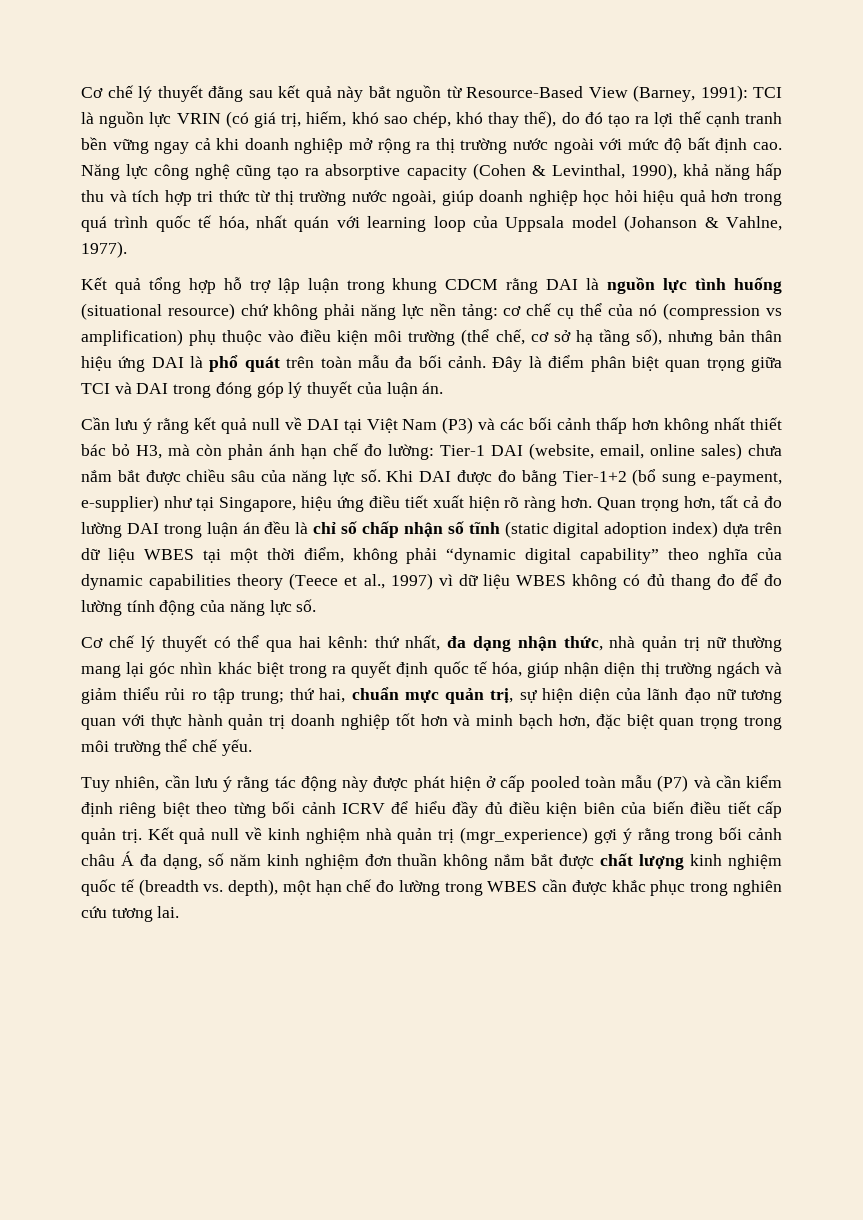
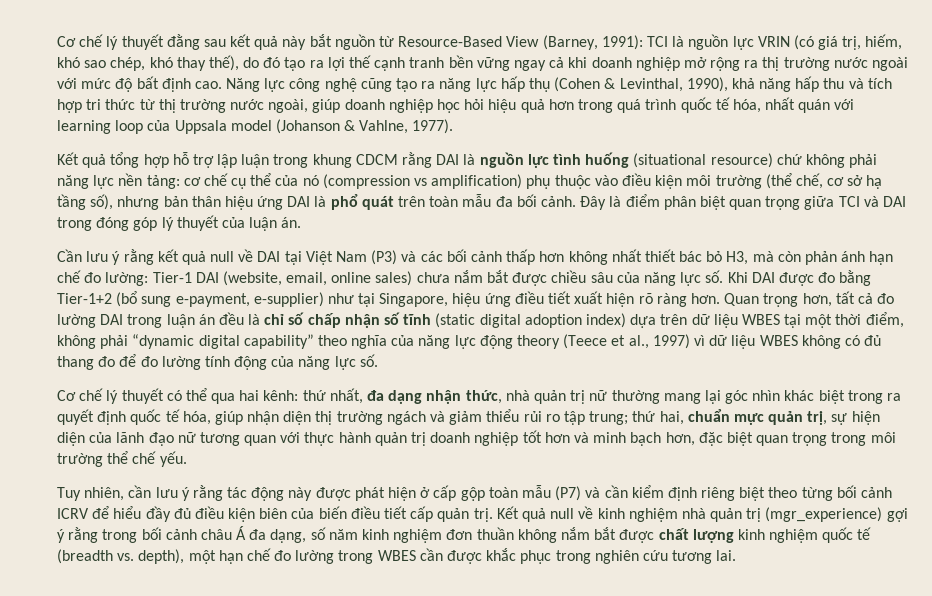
- Năng lực công nghệ cũng tạo ra absorptive capacity (Cohen & Levinthal, 1990), khả năng hấp thu và tích hợp tri thức từ thị trường nước ngoài, giúp doanh nghiệp học hỏi hiệu quả hơn trong quá trình quốc tế hóa, nhất quán với learning loop của Uppsala model (Johanson & Vahlne, 1977).
+ Năng lực công nghệ cũng tạo ra năng lực hấp thụ (Cohen & Levinthal, 1990), khả năng hấp thu và tích hợp tri thức từ thị trường nước ngoài, giúp doanh nghiệp học hỏi hiệu quả hơn trong quá trình quốc tế hóa, nhất quán với learning loop của Uppsala model (Johanson & Vahlne, 1977).
- Quan trọng hơn, tất cả đo lường DAI trong luận án đều là chỉ số chấp nhận số tĩnh (static digital adoption index) dựa trên dữ liệu WBES tại một thời điểm, không phải “dynamic digital capability” theo nghĩa của dynamic capabilities theory (Teece et al., 1997) vì dữ liệu WBES không có đủ thang đo để đo lường tính động của năng lực số.
+ Quan trọng hơn, tất cả đo lường DAI trong luận án đều là chỉ số chấp nhận số tĩnh (static digital adoption index) dựa trên dữ liệu WBES tại một thời điểm, không phải “dynamic digital capability” theo nghĩa của năng lực động theory (Teece et al., 1997) vì dữ liệu WBES không có đủ thang đo để đo lường tính động của năng lực số.
- Tuy nhiên, cần lưu ý rằng tác động này được phát hiện ở cấp pooled toàn mẫu (P7) và cần kiểm định riêng biệt theo từng bối cảnh ICRV để hiểu đầy đủ điều kiện biên của biến điều tiết cấp quản trị.
+ Tuy nhiên, cần lưu ý rằng tác động này được phát hiện ở cấp gộp toàn mẫu (P7) và cần kiểm định riêng biệt theo từng bối cảnh ICRV để hiểu đầy đủ điều kiện biên của biến điều tiết cấp quản trị.

